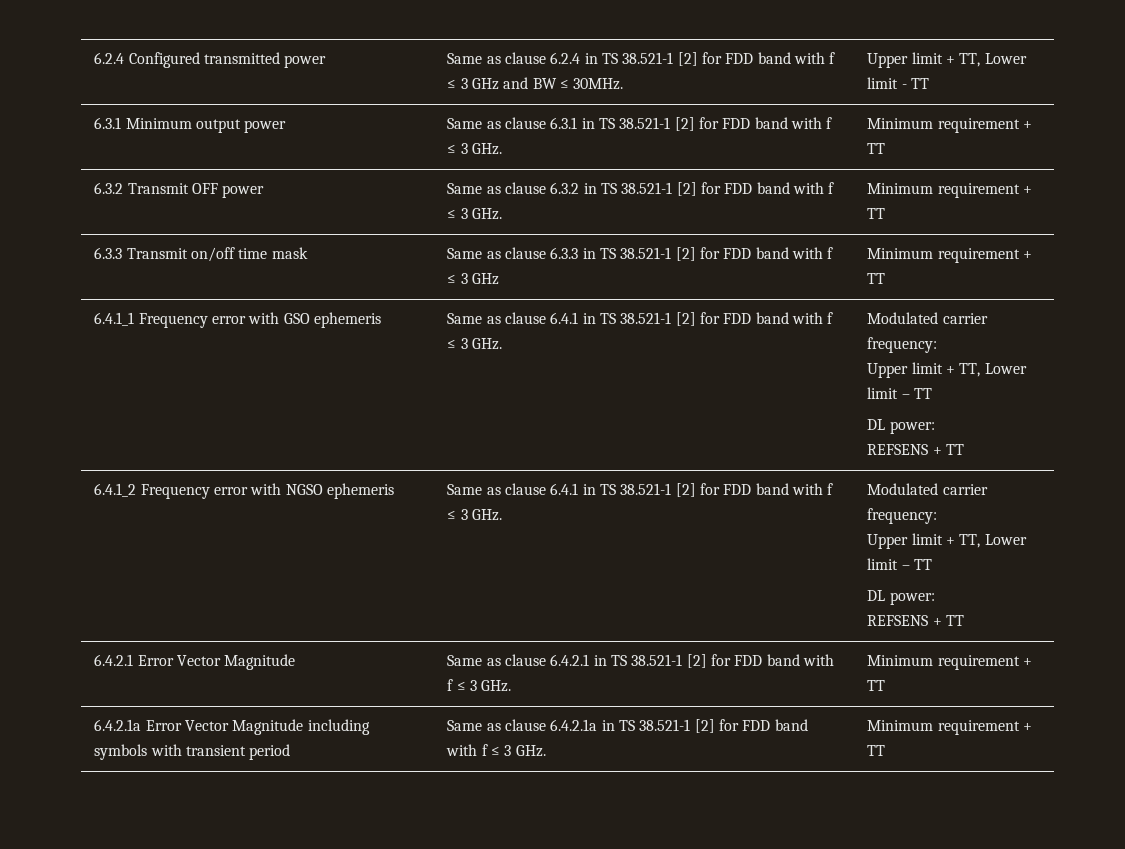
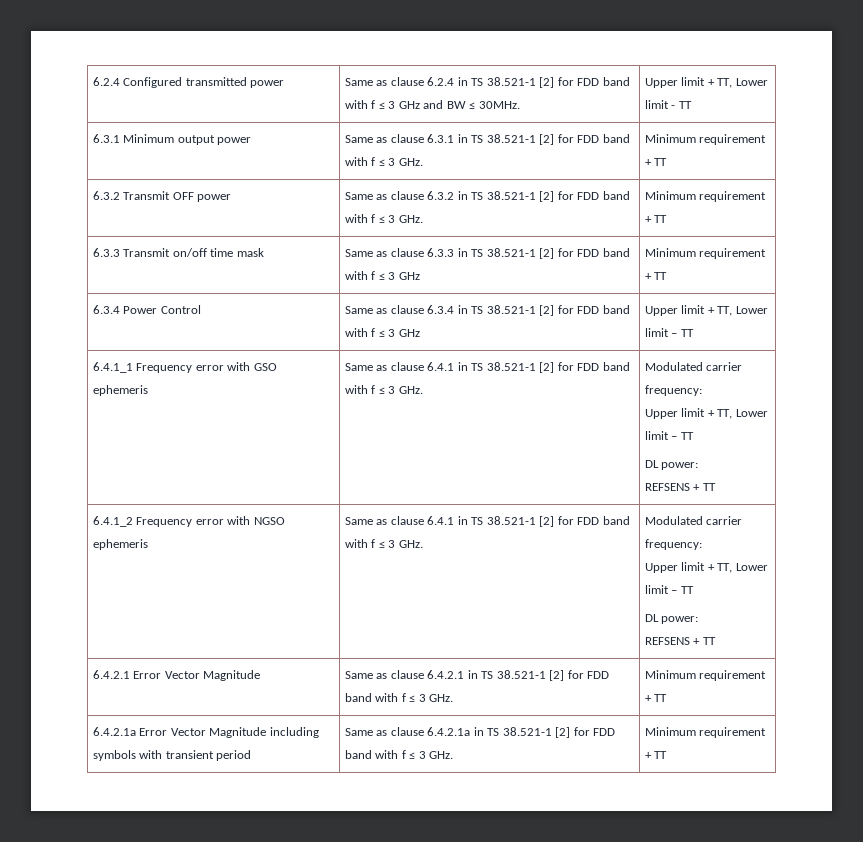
+ 6.3.4 Power Control | Same as clause 6.3.4 in TS 38.521-1 [2] for FDD band with f ≤ 3 GHz | Upper limit + TT, Lower limit – TT

